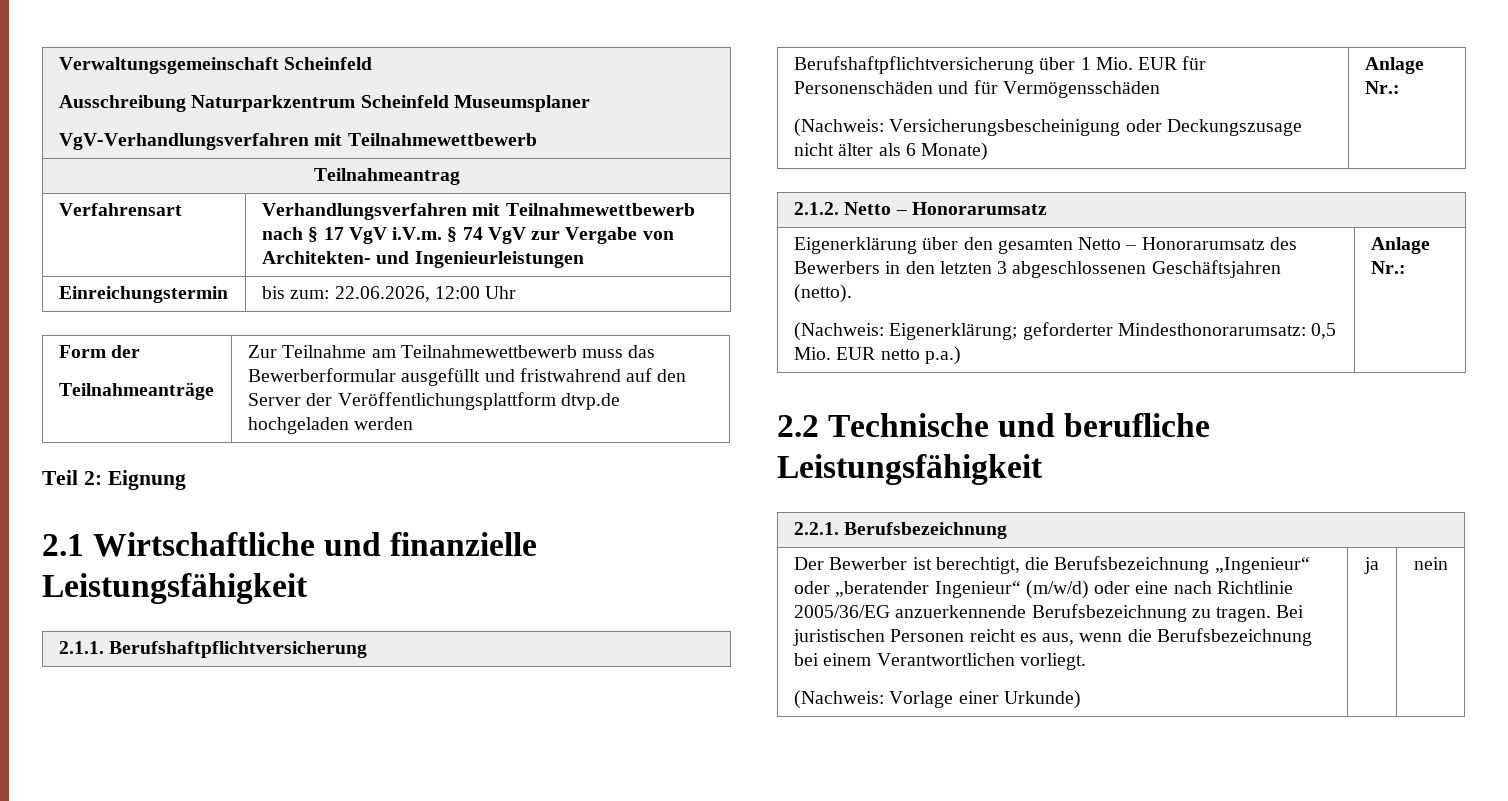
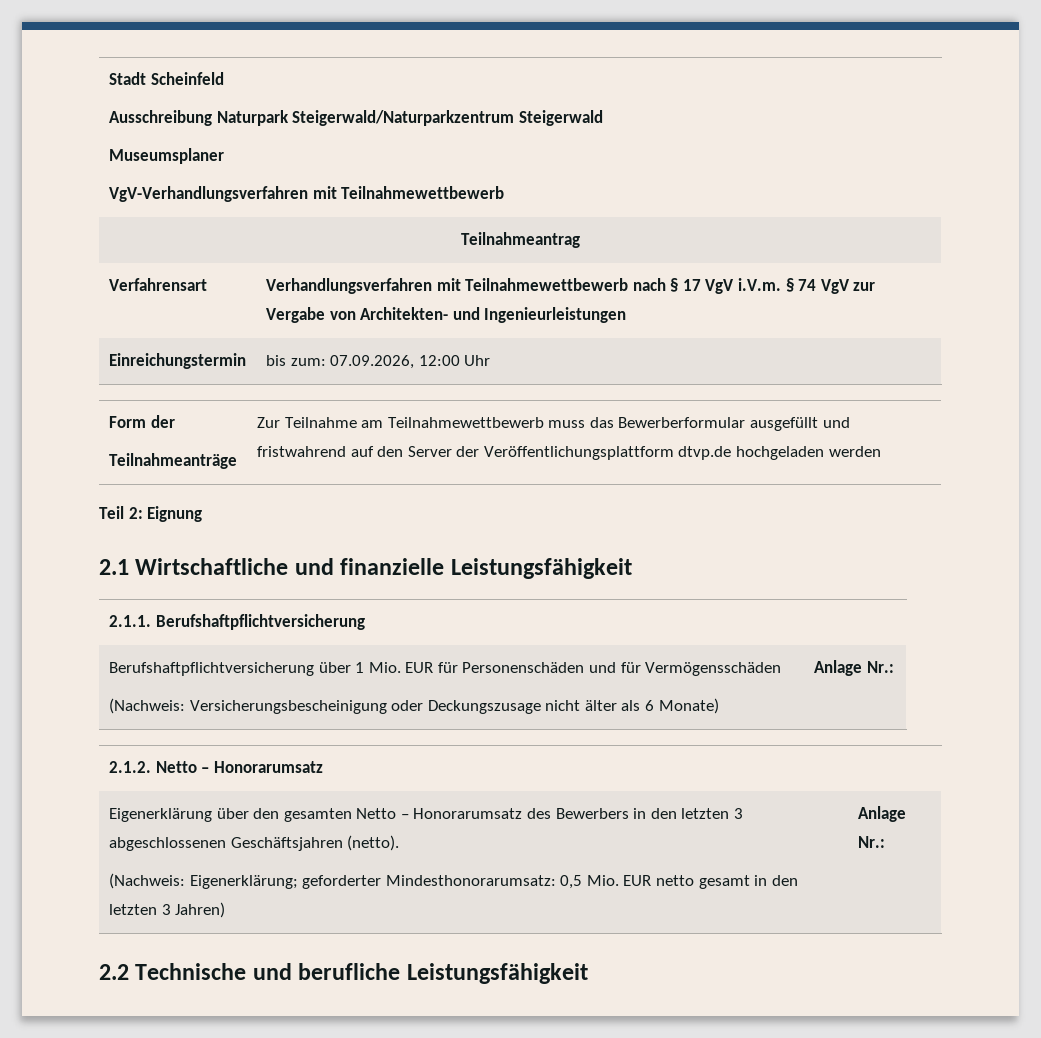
- Verwaltungsgemeinschaft Scheinfeld
- Ausschreibung Naturparkzentrum Scheinfeld Museumsplaner
+ Stadt Scheinfeld
+ Ausschreibung Naturpark Steigerwald/Naturparkzentrum Steigerwald
+ Museumsplaner
- Einreichungstermin | bis zum: 22.06.2026, 12:00 Uhr
+ Einreichungstermin | bis zum: 07.09.2026, 12:00 Uhr
  Eigenerklärung über den gesamten Netto – Honorarumsatz des Bewerbers in den letzten 3 abgeschlossenen Geschäftsjahren (netto).
- (Nachweis: Eigenerklärung; geforderter Mindesthonorarumsatz: 0,5 Mio. EUR netto p.a.) | Anlage Nr.:
+ (Nachweis: Eigenerklärung; geforderter Mindesthonorarumsatz: 0,5 Mio. EUR netto gesamt in den letzten 3 Jahren) | Anlage Nr.:
- 2.2.1. Berufsbezeichnung
- Der Bewerber ist berechtigt, die Berufsbezeichnung „Ingenieur“ oder „beratender Ingenieur“ (m/w/d) oder eine nach Richtlinie 2005/36/EG anzuerkennende Berufsbezeichnung zu tragen. Bei juristischen Personen reicht es aus, wenn die Berufsbezeichnung bei einem Verantwortlichen vorliegt.
- (Nachweis: Vorlage einer Urkunde) | ja | nein

